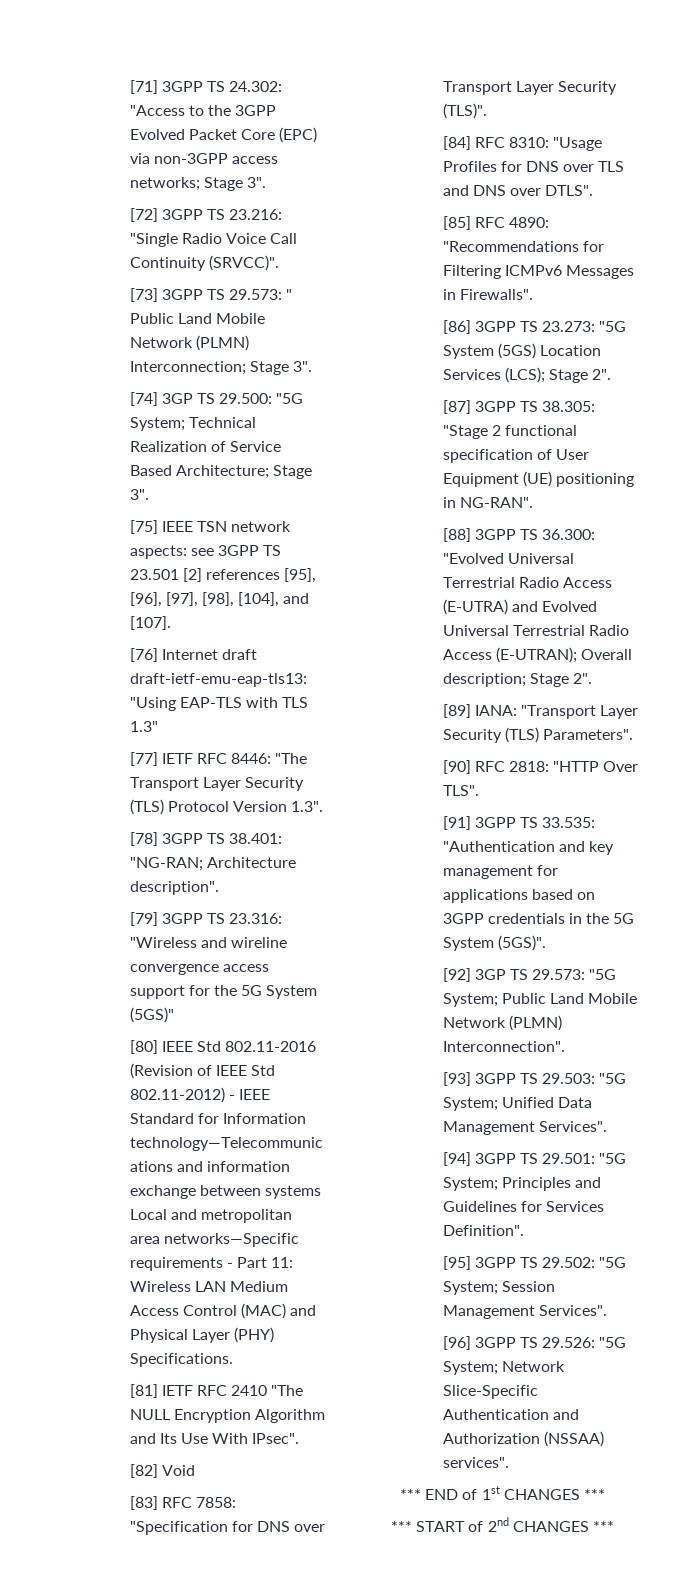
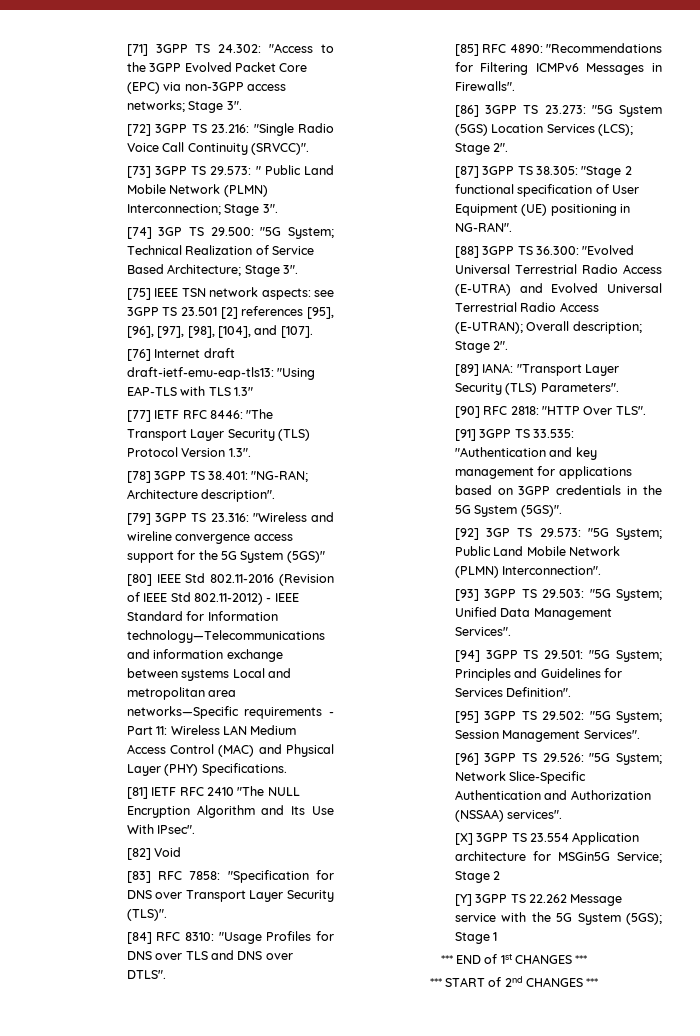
+ [X] 3GPP TS 23.554 Application architecture for MSGin5G Service; Stage 2
+ [Y] 3GPP TS 22.262 Message service with the 5G System (5GS); Stage 1

